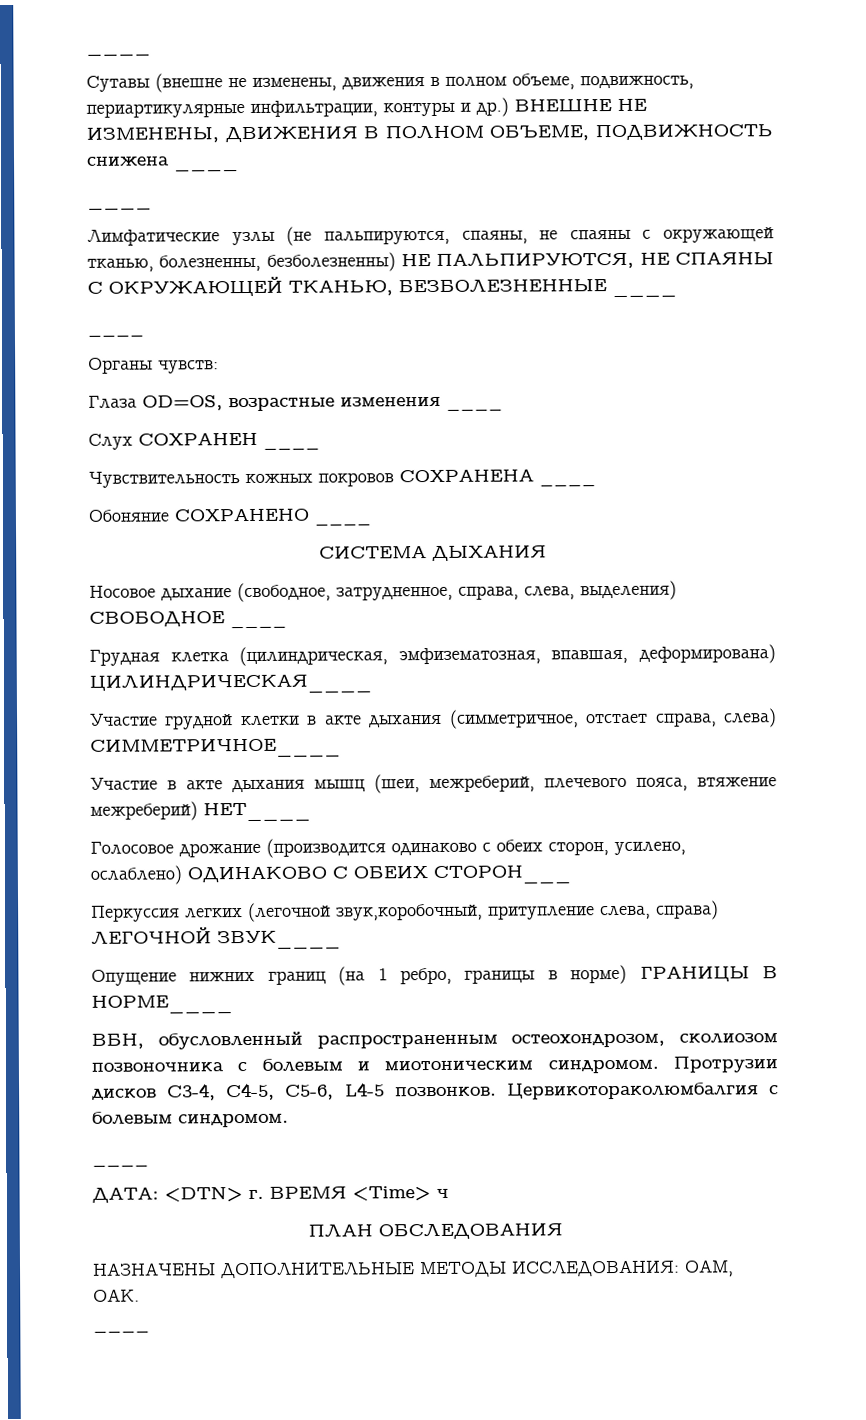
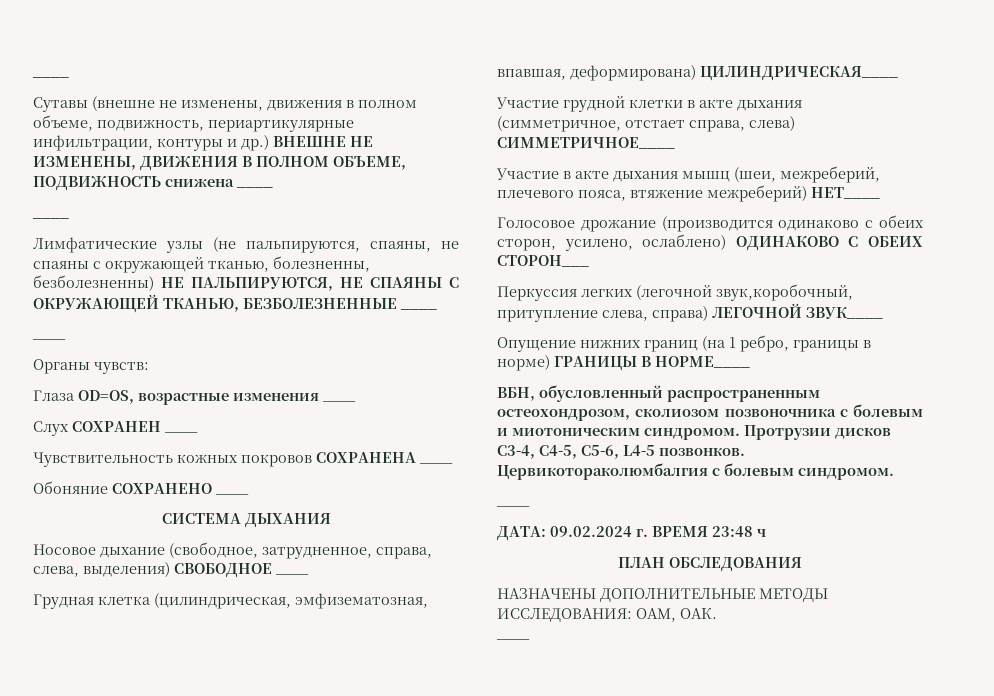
- ДАТА: <DTN> г. ВРЕМЯ <Time> ч
+ ДАТА: 09.02.2024 г. ВРЕМЯ 23:48 ч

